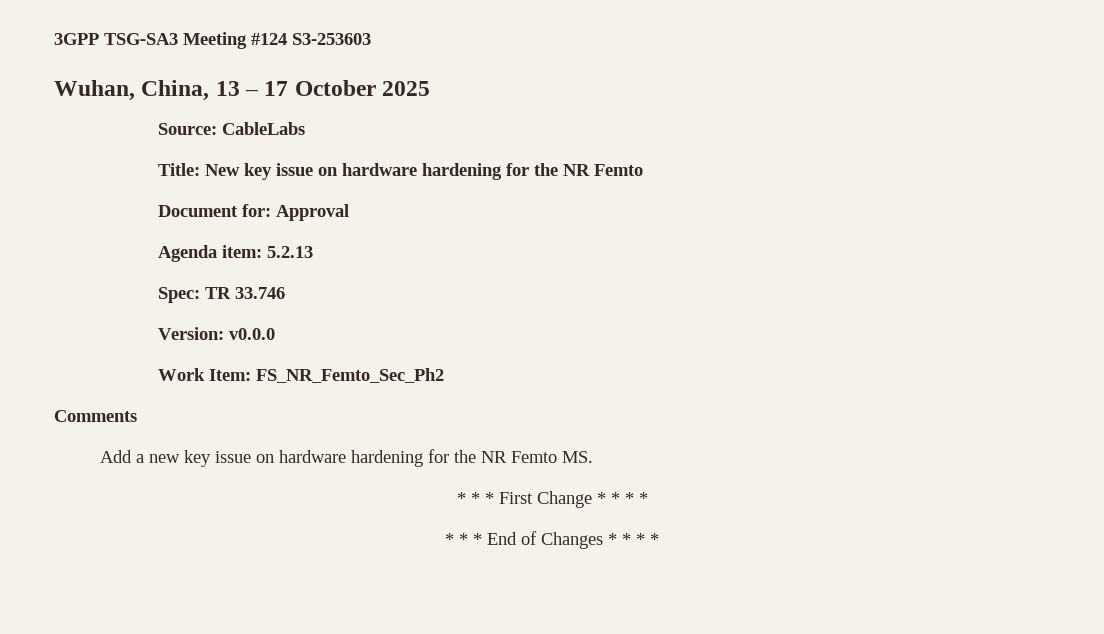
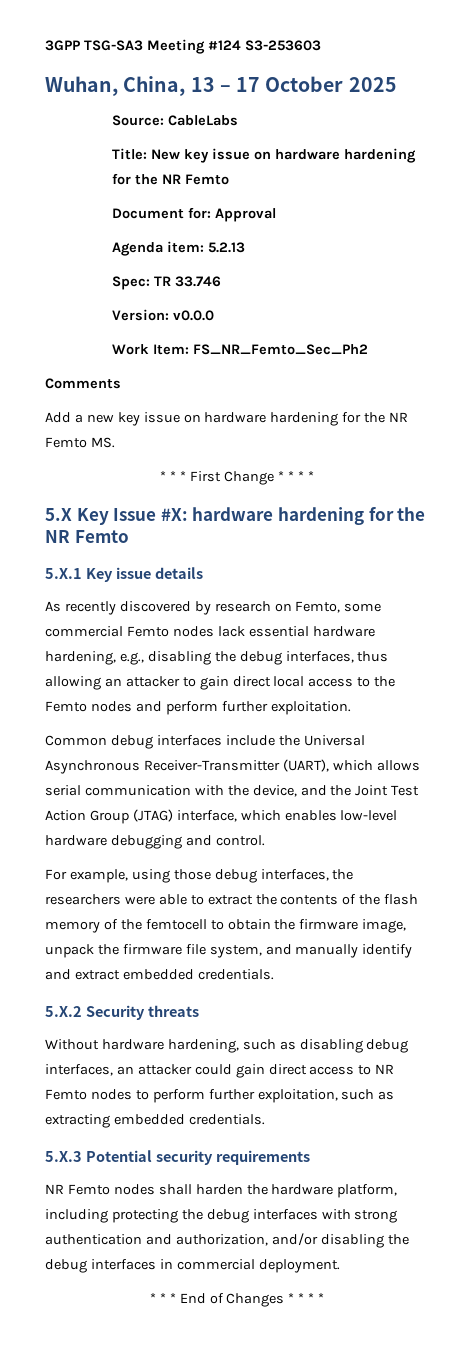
+ 5.X Key Issue #X: hardware hardening for the NR Femto
+ 5.X.1 Key issue details
+ As recently discovered by research on Femto, some commercial Femto nodes lack essential hardware hardening, e.g., disabling the debug interfaces, thus allowing an attacker to gain direct local access to the Femto nodes and perform further exploitation.
+ Common debug interfaces include the Universal Asynchronous Receiver-Transmitter (UART), which allows serial communication with the device, and the Joint Test Action Group (JTAG) interface, which enables low-level hardware debugging and control.
+ For example, using those debug interfaces, the researchers were able to extract the contents of the flash memory of the femtocell to obtain the firmware image, unpack the firmware file system, and manually identify and extract embedded credentials.
+ 5.X.2 Security threats
+ Without hardware hardening, such as disabling debug interfaces, an attacker could gain direct access to NR Femto nodes to perform further exploitation, such as extracting embedded credentials.
+ 5.X.3 Potential security requirements
+ NR Femto nodes shall harden the hardware platform, including protecting the debug interfaces with strong authentication and authorization, and/or disabling the debug interfaces in commercial deployment.

